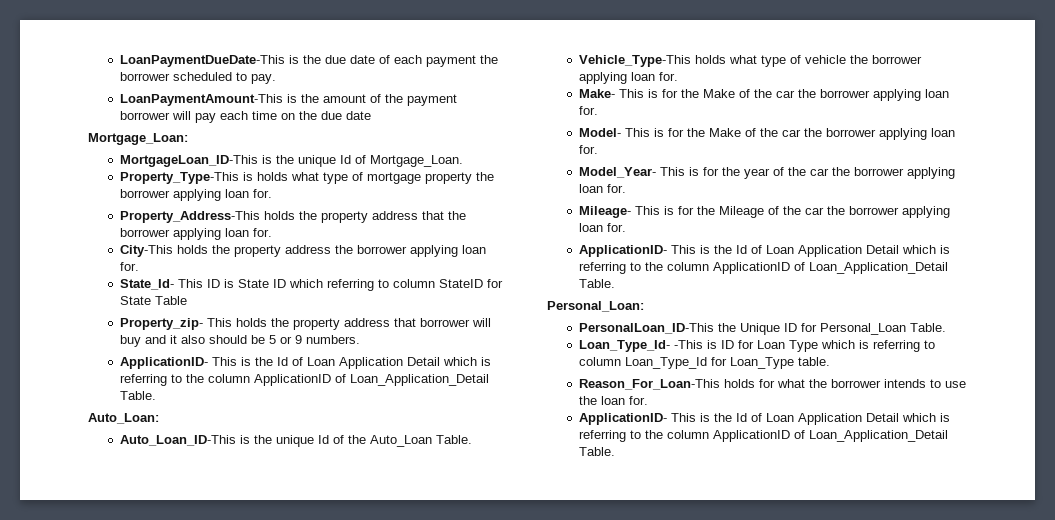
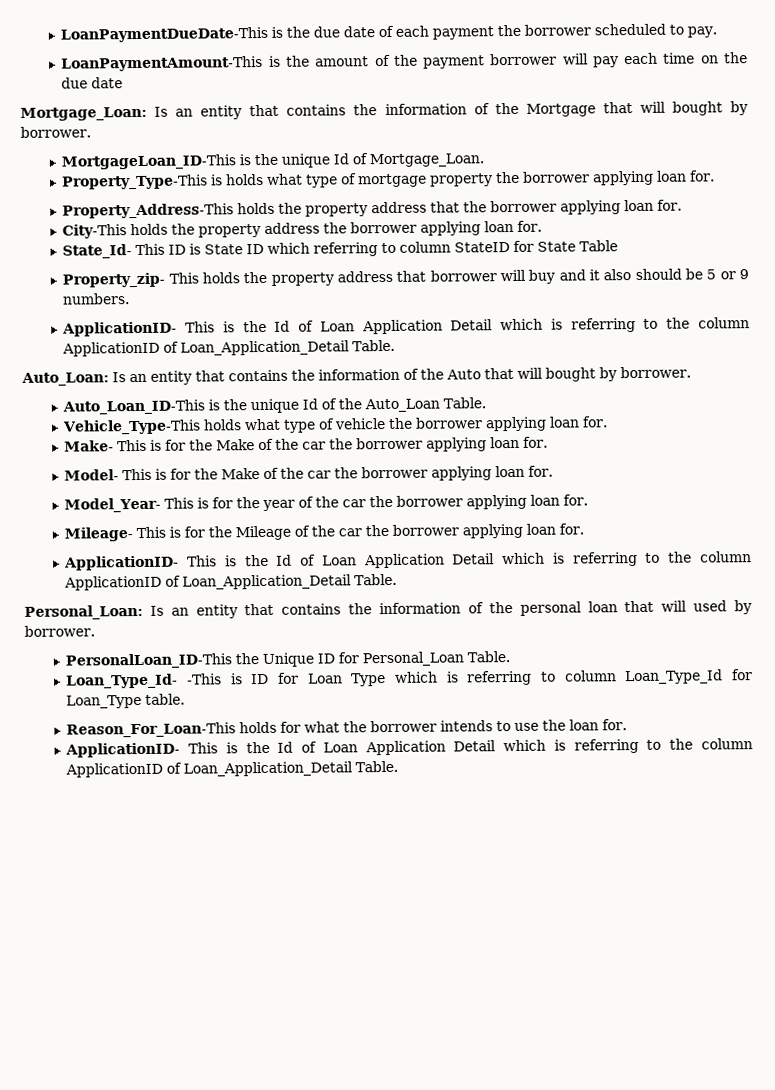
- Mortgage_Loan:
+ Mortgage_Loan: Is an entity that contains the information of the Mortgage that will bought by borrower.
- Auto_Loan:
+ Auto_Loan: Is an entity that contains the information of the Auto that will bought by borrower.
- Personal_Loan:
+ Personal_Loan: Is an entity that contains the information of the personal loan that will used by borrower.

